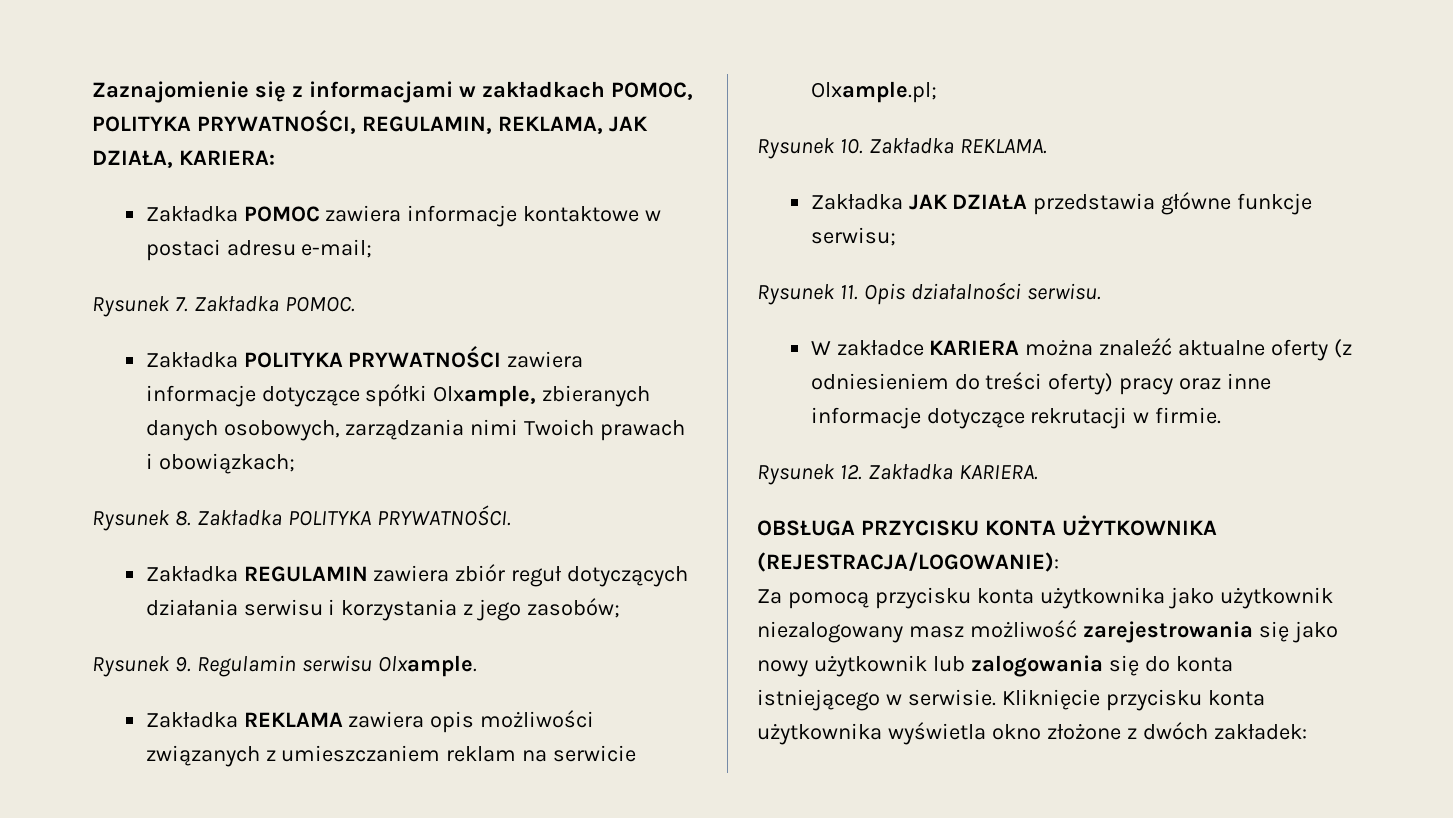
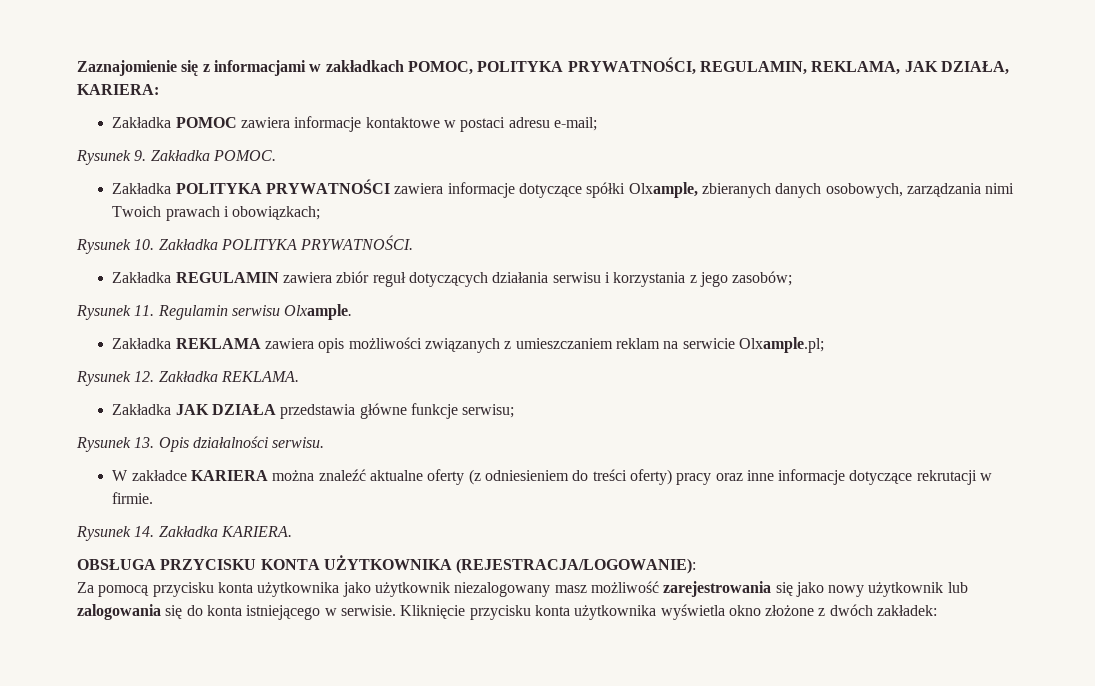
- Rysunek 7. Zakładka POMOC.
+ Rysunek 9. Zakładka POMOC.
- Rysunek 8. Zakładka POLITYKA PRYWATNOŚCI.
+ Rysunek 10. Zakładka POLITYKA PRYWATNOŚCI.
- Rysunek 9. Regulamin serwisu Olxample.
+ Rysunek 11. Regulamin serwisu Olxample.
- Rysunek 10. Zakładka REKLAMA.
+ Rysunek 12. Zakładka REKLAMA.
- Rysunek 11. Opis działalności serwisu.
+ Rysunek 13. Opis działalności serwisu.
- Rysunek 12. Zakładka KARIERA.
+ Rysunek 14. Zakładka KARIERA.

